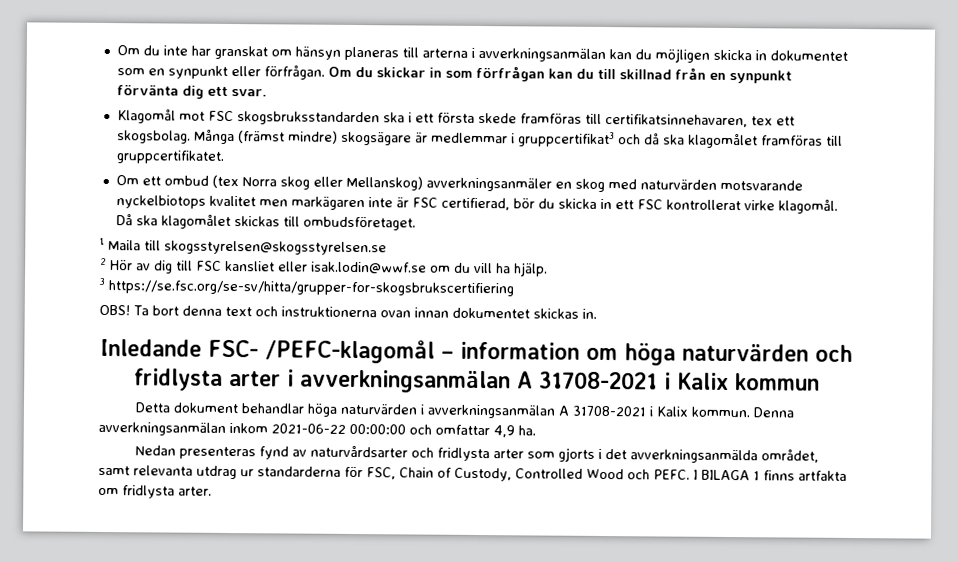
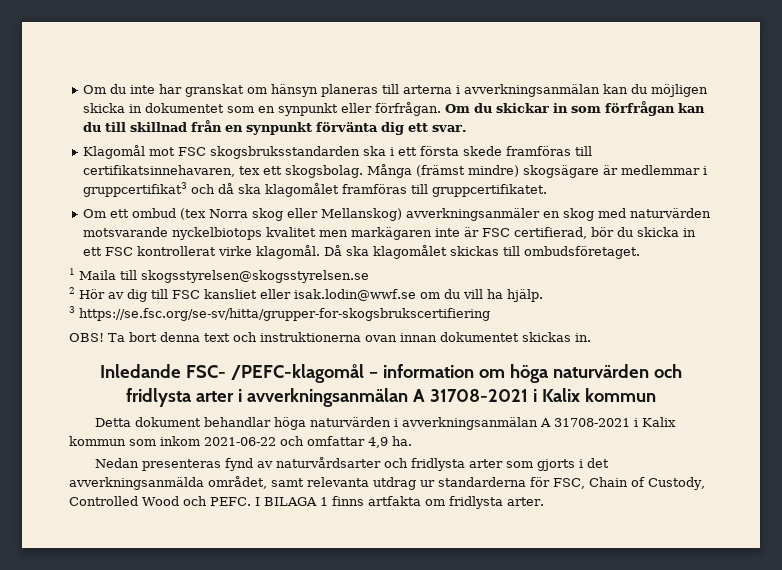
- Detta dokument behandlar höga naturvärden i avverkningsanmälan A 31708-2021 i Kalix kommun. Denna avverkningsanmälan inkom 2021-06-22 00:00:00 och omfattar 4,9 ha.
+ Detta dokument behandlar höga naturvärden i avverkningsanmälan A 31708-2021 i Kalix kommun som inkom 2021-06-22 och omfattar 4,9 ha.

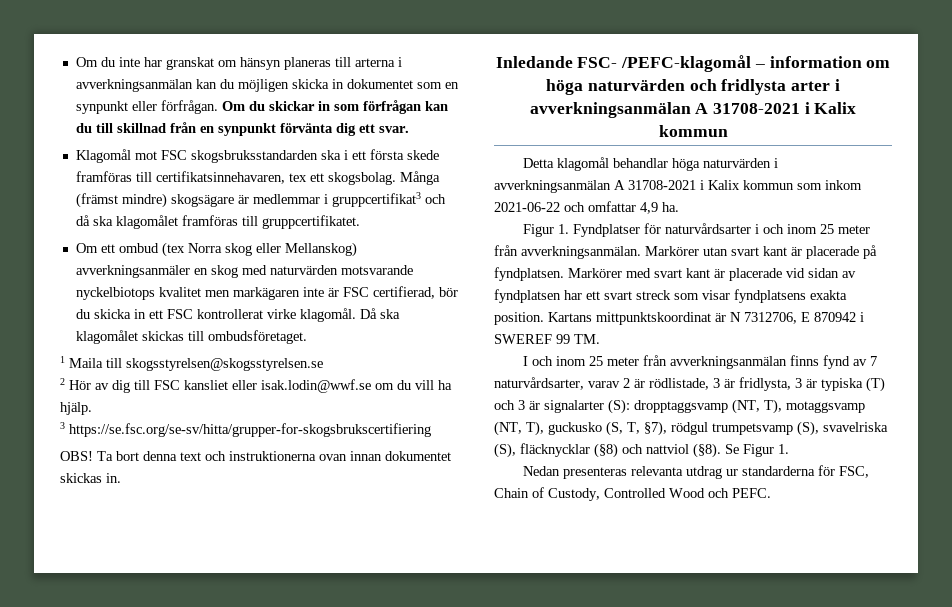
- Detta dokument behandlar höga naturvärden i avverkningsanmälan A 31708-2021 i Kalix kommun som inkom 2021-06-22 och omfattar 4,9 ha.
+ Detta klagomål behandlar höga naturvärden i avverkningsanmälan A 31708-2021 i Kalix kommun som inkom 2021-06-22 och omfattar 4,9 ha.
- Nedan presenteras fynd av naturvårdsarter och fridlysta arter som gjorts i det avverkningsanmälda området, samt relevanta utdrag ur standarderna för FSC, Chain of Custody, Controlled Wood och PEFC. I BILAGA 1 finns artfakta om fridlysta arter.
+ Figur 1. Fyndplatser för naturvårdsarter i och inom 25 meter från avverkningsanmälan. Markörer utan svart kant är placerade på fyndplatsen. Markörer med svart kant är placerade vid sidan av fyndplatsen har ett svart streck som visar fyndplatsens exakta position. Kartans mittpunktskoordinat är N 7312706, E 870942 i SWEREF 99 TM.
+ I och inom 25 meter från avverkningsanmälan finns fynd av 7 naturvårdsarter, varav 2 är rödlistade, 3 är fridlysta, 3 är typiska (T) och 3 är signalarter (S): dropptaggsvamp (NT, T), motaggsvamp (NT, T), guckusko (S, T, §7), rödgul trumpetsvamp (S), svavelriska (S), fläcknycklar (§8) och nattviol (§8). Se Figur 1.
+ Nedan presenteras relevanta utdrag ur standarderna för FSC, Chain of Custody, Controlled Wood och PEFC.

